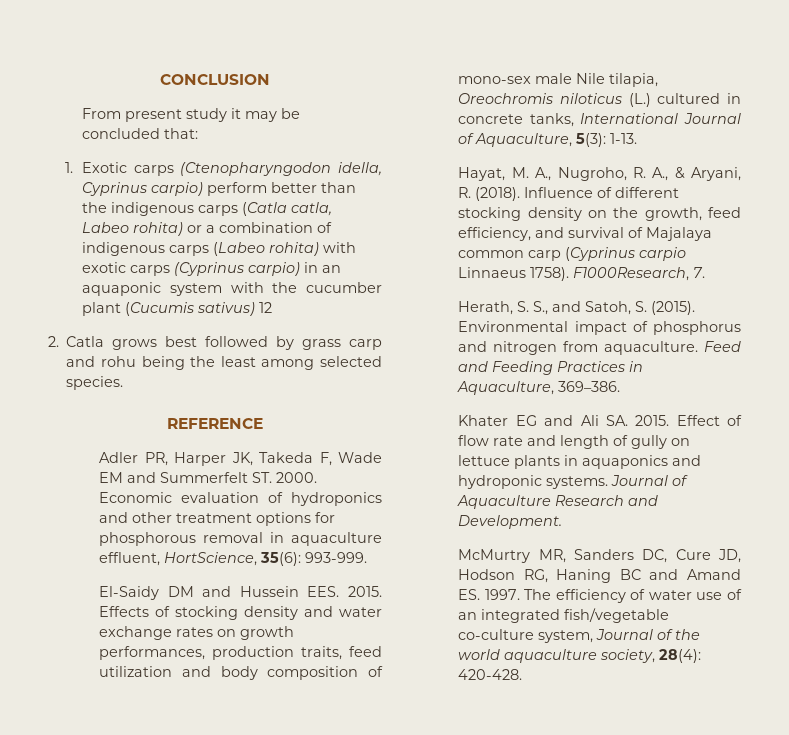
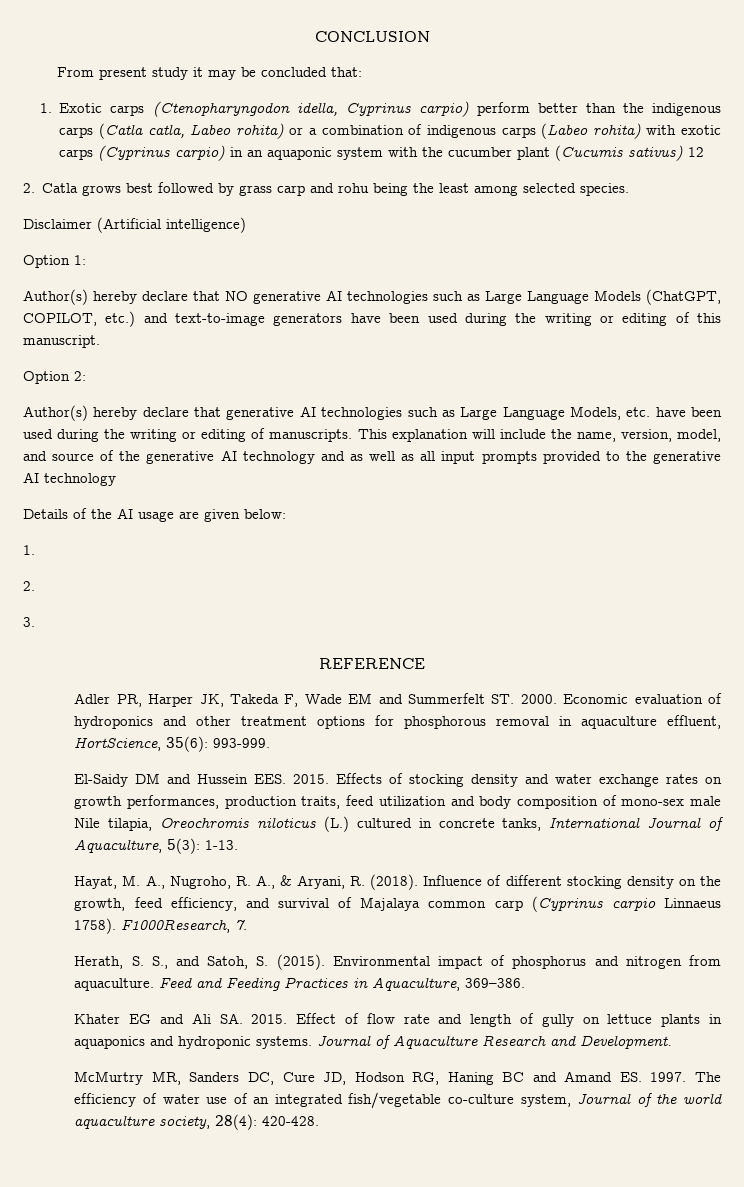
+ Disclaimer (Artificial intelligence)
+ Option 1:
+ Author(s) hereby declare that NO generative AI technologies such as Large Language Models (ChatGPT, COPILOT, etc.) and text-to-image generators have been used during the writing or editing of this manuscript.
+ Option 2:
+ Author(s) hereby declare that generative AI technologies such as Large Language Models, etc. have been used during the writing or editing of manuscripts. This explanation will include the name, version, model, and source of the generative AI technology and as well as all input prompts provided to the generative AI technology
+ Details of the AI usage are given below:
+ 1.
+ 2.
+ 3.

